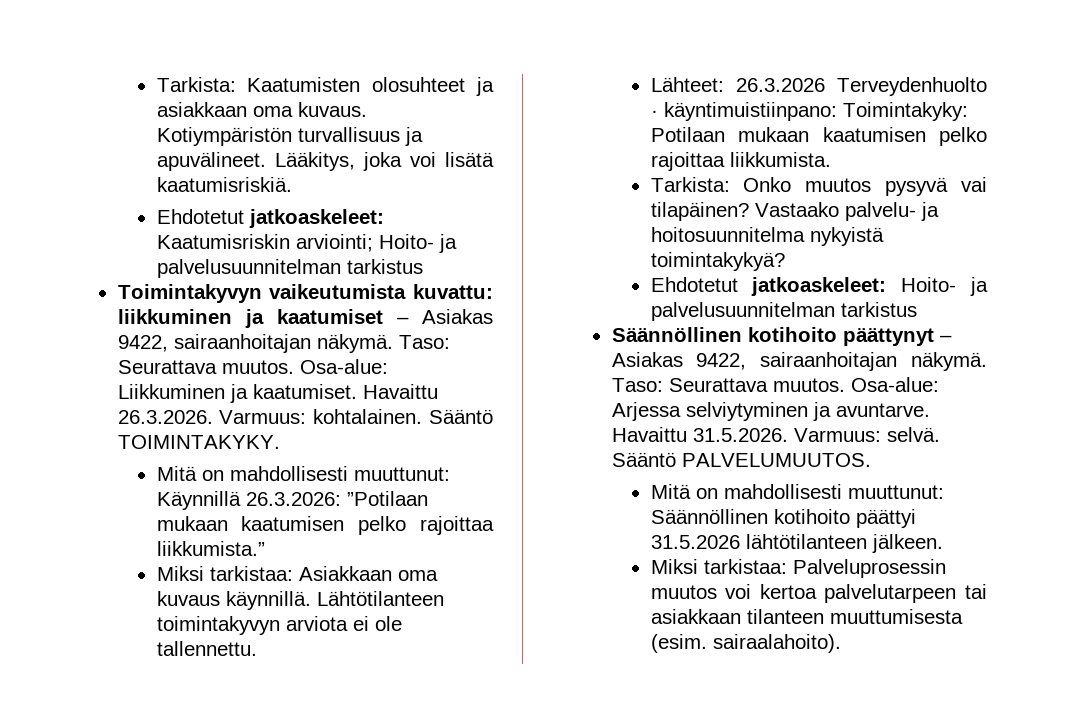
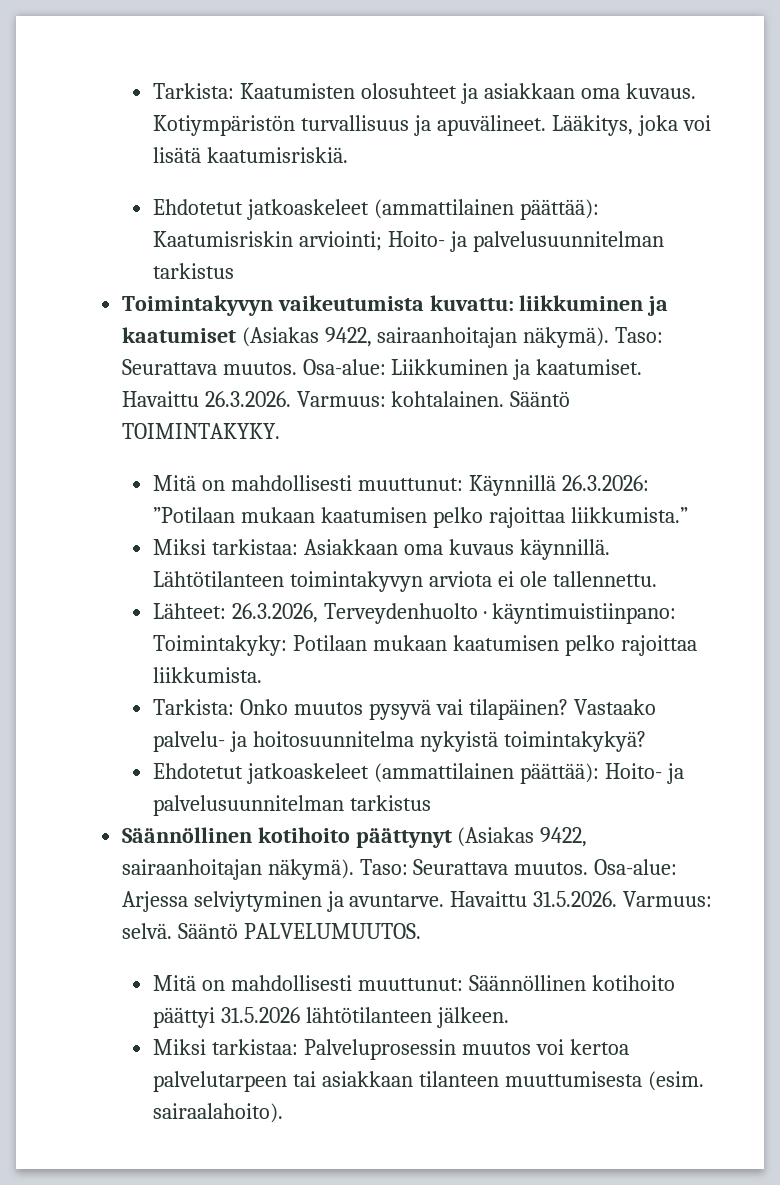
- Ehdotetut jatkoaskeleet: Kaatumisriskin arviointi; Hoito- ja palvelusuunnitelman tarkistus
+ Ehdotetut jatkoaskeleet (ammattilainen päättää): Kaatumisriskin arviointi; Hoito- ja palvelusuunnitelman tarkistus
- Toimintakyvyn vaikeutumista kuvattu: liikkuminen ja kaatumiset – Asiakas 9422, sairaanhoitajan näkymä.
+ Toimintakyvyn vaikeutumista kuvattu: liikkuminen ja kaatumiset (Asiakas 9422, sairaanhoitajan näkymä).
- Lähteet: 26.3.2026 Terveydenhuolto · käyntimuistiinpano: Toimintakyky: Potilaan mukaan kaatumisen pelko rajoittaa liikkumista.
+ Lähteet: 26.3.2026, Terveydenhuolto · käyntimuistiinpano: Toimintakyky: Potilaan mukaan kaatumisen pelko rajoittaa liikkumista.
- Ehdotetut jatkoaskeleet: Hoito- ja palvelusuunnitelman tarkistus
+ Ehdotetut jatkoaskeleet (ammattilainen päättää): Hoito- ja palvelusuunnitelman tarkistus
- Säännöllinen kotihoito päättynyt – Asiakas 9422, sairaanhoitajan näkymä.
+ Säännöllinen kotihoito päättynyt (Asiakas 9422, sairaanhoitajan näkymä).

